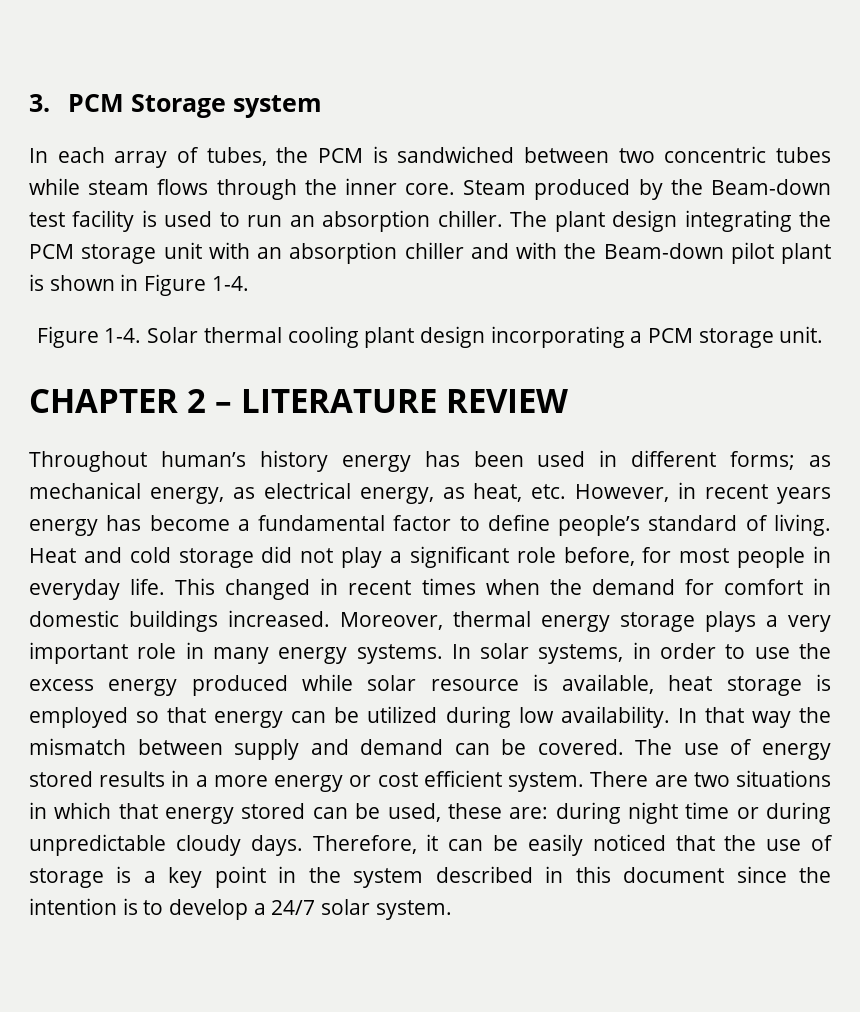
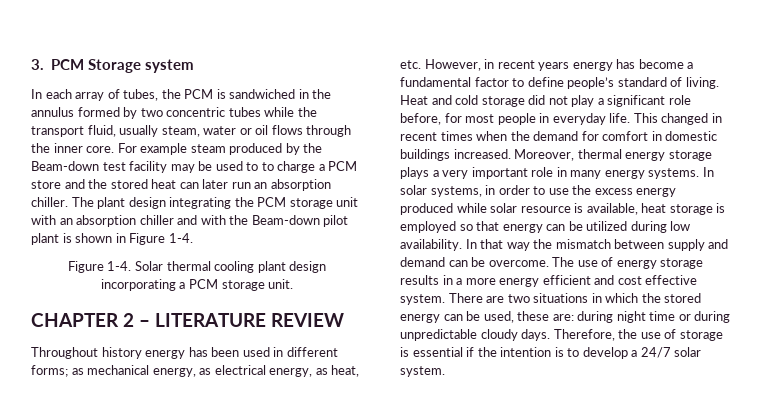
- In each array of tubes, the PCM is sandwiched between two concentric tubes while steam flows through the inner core.
+ In each array of tubes, the PCM is sandwiched in the annulus formed by two concentric tubes while the transport fluid, usually steam, water or oil flows through the inner core.
- Steam produced by the Beam-down test facility is used to run an absorption chiller.
+ For example steam produced by the Beam-down test facility may be used to to charge a PCM store and the stored heat can later run an absorption chiller.
- Throughout human’s history energy has been used in different forms; as mechanical energy, as electrical energy, as heat, etc. However, in recent years energy has become a fundamental factor to define people’s standard of living.
+ Throughout history energy has been used in different forms; as mechanical energy, as electrical energy, as heat, etc. However, in recent years energy has become a fundamental factor to define people’s standard of living.
- In that way the mismatch between supply and demand can be covered.
+ In that way the mismatch between supply and demand can be overcome.
- The use of energy stored results in a more energy or cost efficient system.
+ The use of energy storage results in a more energy efficient and cost effective system.
- There are two situations in which that energy stored can be used, these are: during night time or during unpredictable cloudy days.
+ There are two situations in which the stored energy can be used, these are: during night time or during unpredictable cloudy days.
- Therefore, it can be easily noticed that the use of storage is a key point in the system described in this document since the intention is to develop a 24/7 solar system.
+ Therefore, the use of storage is essential if the intention is to develop a 24/7 solar system.

